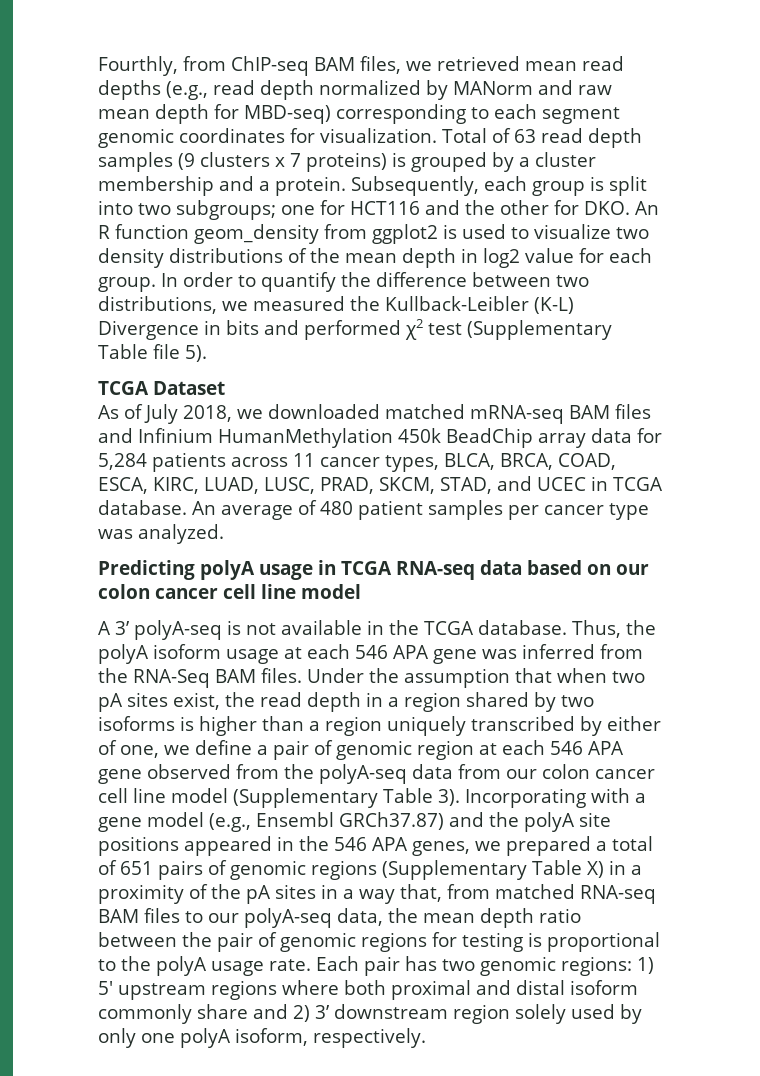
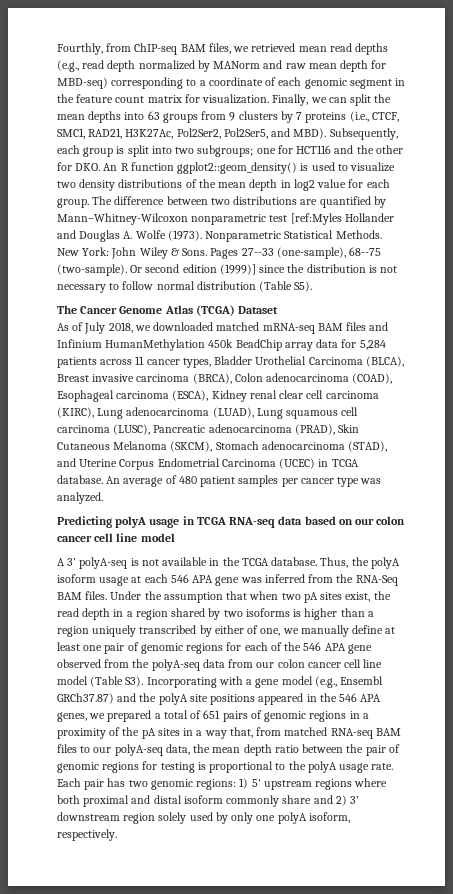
- Fourthly, from ChIP-seq BAM files, we retrieved mean read depths (e.g., read depth normalized by MANorm and raw mean depth for MBD-seq) corresponding to each segment genomic coordinates for visualization. Total of 63 read depth samples (9 clusters x 7 proteins) is grouped by a cluster membership and a protein.
+ Fourthly, from ChIP-seq BAM files, we retrieved mean read depths (e.g., read depth normalized by MANorm and raw mean depth for MBD-seq) corresponding to a coordinate of each genomic segment in the feature count matrix for visualization. Finally, we can split the mean depths into 63 groups from 9 clusters by 7 proteins (i.e., CTCF, SMC1, RAD21, H3K27Ac, Pol2Ser2, Pol2Ser5, and MBD).
- Subsequently, each group is split into two subgroups; one for HCT116 and the other for DKO. An R function geom_density from ggplot2 is used to visualize two density distributions of the mean depth in log2 value for each group.
+ Subsequently, each group is split into two subgroups; one for HCT116 and the other for DKO. An R function ggplot2::geom_density() is used to visualize two density distributions of the mean depth in log2 value for each group.
- In order to quantify the difference between two distributions, we measured the Kullback-Leibler (K-L) Divergence in bits and performed χ2 test (Supplementary Table file 5).
- TCGA Dataset
+ The difference between two distributions are quantified by Mann–Whitney-Wilcoxon nonparametric test [ref:Myles Hollander and Douglas A. Wolfe (1973). Nonparametric Statistical Methods. New York: John Wiley & Sons. Pages 27--33 (one-sample), 68--75 (two-sample). Or second edition (1999)] since the distribution is not necessary to follow normal distribution (Table S5).
+ The Cancer Genome Atlas (TCGA) Dataset
- As of July 2018, we downloaded matched mRNA-seq BAM files and Infinium HumanMethylation 450k BeadChip array data for 5,284 patients across 11 cancer types, BLCA, BRCA, COAD, ESCA, KIRC, LUAD, LUSC, PRAD, SKCM, STAD, and UCEC in TCGA database.
+ As of July 2018, we downloaded matched mRNA-seq BAM files and Infinium HumanMethylation 450k BeadChip array data for 5,284 patients across 11 cancer types, Bladder Urothelial Carcinoma (BLCA), Breast invasive carcinoma (BRCA), Colon adenocarcinoma (COAD), Esophageal carcinoma (ESCA), Kidney renal clear cell carcinoma (KIRC), Lung adenocarcinoma (LUAD), Lung squamous cell carcinoma (LUSC), Pancreatic adenocarcinoma (PRAD), Skin Cutaneous Melanoma (SKCM), Stomach adenocarcinoma (STAD), and Uterine Corpus Endometrial Carcinoma (UCEC) in TCGA database.
- Under the assumption that when two pA sites exist, the read depth in a region shared by two isoforms is higher than a region uniquely transcribed by either of one, we define a pair of genomic region at each 546 APA gene observed from the polyA-seq data from our colon cancer cell line model (Supplementary Table 3). Incorporating with a gene model (e.g., Ensembl GRCh37.87) and the polyA site positions appeared in the 546 APA genes, we prepared a total of 651 pairs of genomic regions (Supplementary Table X) in a proximity of the pA sites in a way that, from matched RNA-seq BAM files to our polyA-seq data, the mean depth ratio between the pair of genomic regions for testing is proportional to the polyA usage rate.
+ Under the assumption that when two pA sites exist, the read depth in a region shared by two isoforms is higher than a region uniquely transcribed by either of one, we manually define at least one pair of genomic regions for each of the 546 APA gene observed from the polyA-seq data from our colon cancer cell line model (Table S3). Incorporating with a gene model (e.g., Ensembl GRCh37.87) and the polyA site positions appeared in the 546 APA genes, we prepared a total of 651 pairs of genomic regions in a proximity of the pA sites in a way that, from matched RNA-seq BAM files to our polyA-seq data, the mean depth ratio between the pair of genomic regions for testing is proportional to the polyA usage rate.

